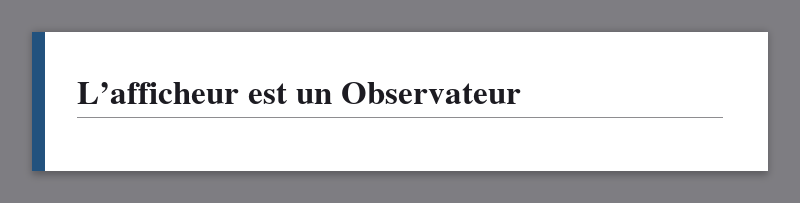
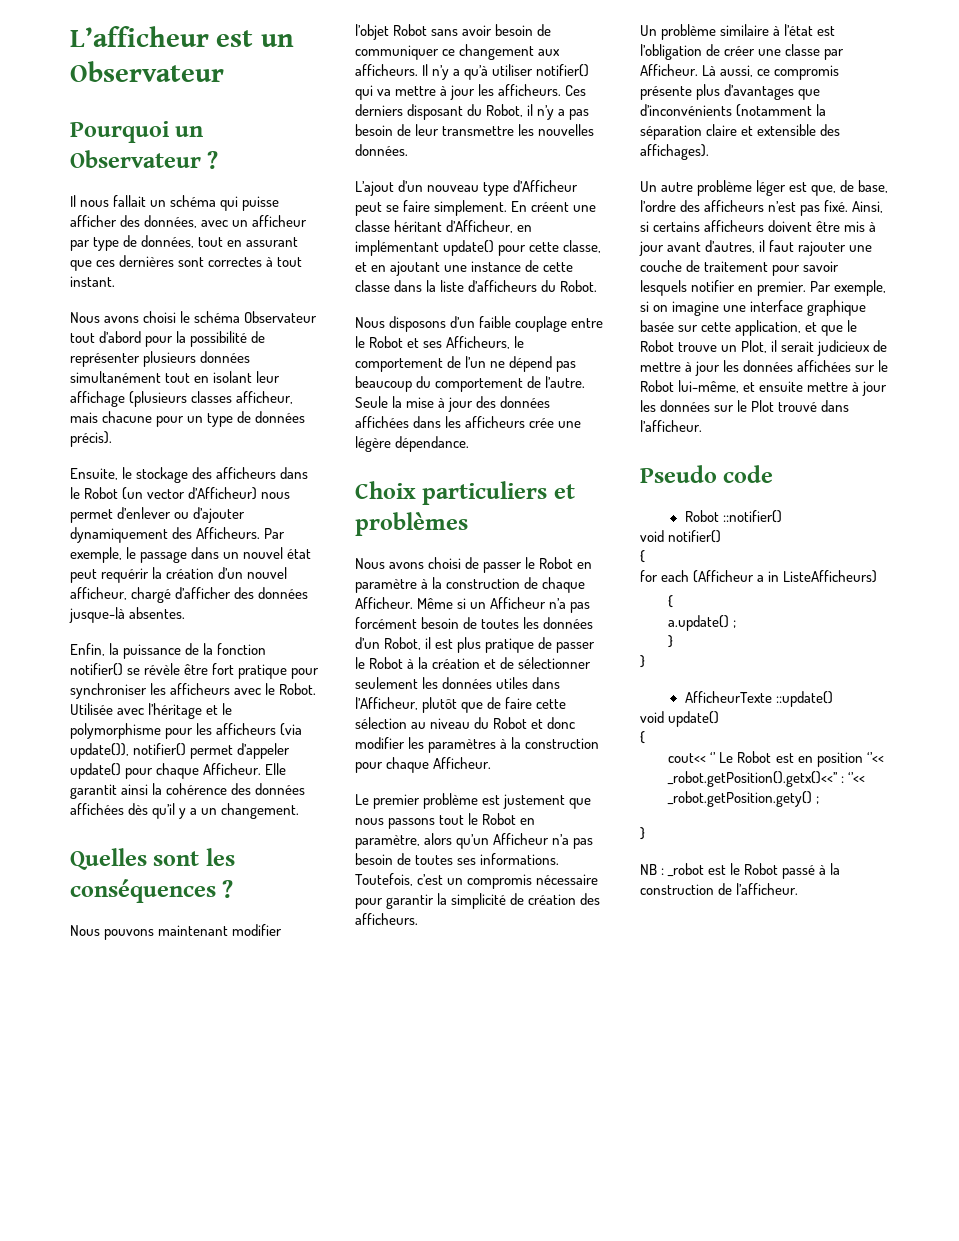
+ Pourquoi un Observateur ?
+ Il nous fallait un schéma qui puisse afficher des données, avec un afficheur par type de données, tout en assurant que ces dernières sont correctes à tout instant.
+ Nous avons choisi le schéma Observateur tout d’abord pour la possibilité de représenter plusieurs données simultanément tout en isolant leur affichage (plusieurs classes afficheur, mais chacune pour un type de données précis).
+ Ensuite, le stockage des afficheurs dans le Robot (un vector d’Afficheur) nous permet d’enlever ou d’ajouter dynamiquement des Afficheurs. Par exemple, le passage dans un nouvel état peut requérir la création d’un nouvel afficheur, chargé d’afficher des données jusque-là absentes.
+ Enfin, la puissance de la fonction notifier() se révèle être fort pratique pour synchroniser les afficheurs avec le Robot. Utilisée avec l’héritage et le polymorphisme pour les afficheurs (via update()), notifier() permet d’appeler update() pour chaque Afficheur. Elle garantit ainsi la cohérence des données affichées dès qu’il y a un changement.
+ Quelles sont les conséquences ?
+ Nous pouvons maintenant modifier l’objet Robot sans avoir besoin de communiquer ce changement aux afficheurs. Il n’y a qu’à utiliser notifier() qui va mettre à jour les afficheurs. Ces derniers disposant du Robot, il n’y a pas besoin de leur transmettre les nouvelles données.
+ L’ajout d’un nouveau type d’Afficheur peut se faire simplement. En créent une classe héritant d’Afficheur, en implémentant update() pour cette classe, et en ajoutant une instance de cette classe dans la liste d’afficheurs du Robot.
+ Nous disposons d’un faible couplage entre le Robot et ses Afficheurs, le comportement de l’un ne dépend pas beaucoup du comportement de l’autre. Seule la mise à jour des données affichées dans les afficheurs crée une légère dépendance.
+ Choix particuliers et problèmes
+ Nous avons choisi de passer le Robot en paramètre à la construction de chaque Afficheur. Même si un Afficheur n’a pas forcément besoin de toutes les données d’un Robot, il est plus pratique de passer le Robot à la création et de sélectionner seulement les données utiles dans l’Afficheur, plutôt que de faire cette sélection au niveau du Robot et donc modifier les paramètres à la construction pour chaque Afficheur.
+ Le premier problème est justement que nous passons tout le Robot en paramètre, alors qu’un Afficheur n’a pas besoin de toutes ses informations. Toutefois, c’est un compromis nécessaire pour garantir la simplicité de création des afficheurs.
+ Un problème similaire à l’état est l’obligation de créer une classe par Afficheur. Là aussi, ce compromis présente plus d’avantages que d’inconvénients (notamment la séparation claire et extensible des affichages).
+ Un autre problème léger est que, de base, l’ordre des afficheurs n’est pas fixé. Ainsi, si certains afficheurs doivent être mis à jour avant d’autres, il faut rajouter une couche de traitement pour savoir lesquels notifier en premier. Par exemple, si on imagine une interface graphique basée sur cette application, et que le Robot trouve un Plot, il serait judicieux de mettre à jour les données affichées sur le Robot lui-même, et ensuite mettre à jour les données sur le Plot trouvé dans l’afficheur.
+ Pseudo code
+ Robot ::notifier()
+ void notifier()
+ {
+ for each (Afficheur a in ListeAfficheurs)
+ {
+ a.update() ;
+ }
+ }
+ AfficheurTexte ::update()
+ void update()
+ {
+ cout<< ‘’ Le Robot est en position ‘’<< _robot.getPosition().getx()<<’’ : ‘’<< _robot.getPosition.gety() ;
+ }
+ NB : _robot est le Robot passé à la construction de l’afficheur.

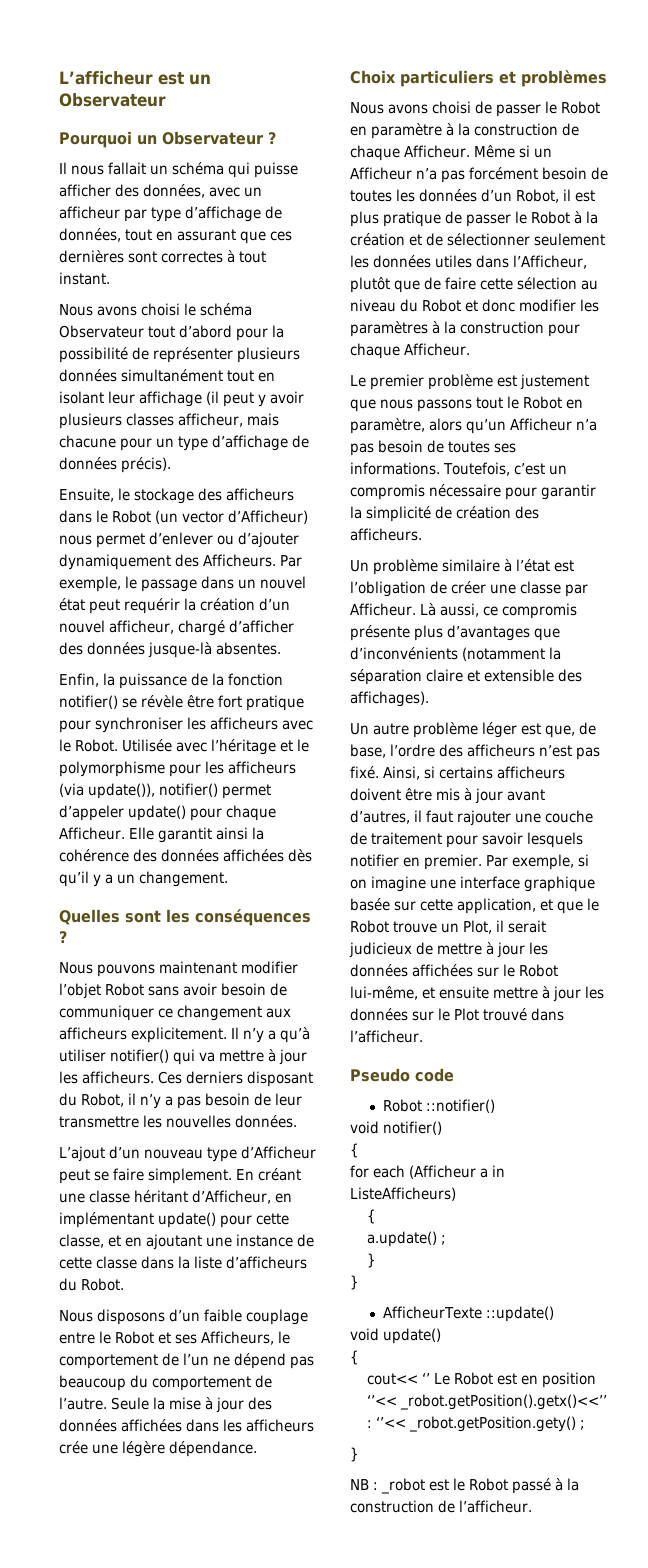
- Il nous fallait un schéma qui puisse afficher des données, avec un afficheur par type de données, tout en assurant que ces dernières sont correctes à tout instant.
+ Il nous fallait un schéma qui puisse afficher des données, avec un afficheur par type d’affichage de données, tout en assurant que ces dernières sont correctes à tout instant.
- Nous avons choisi le schéma Observateur tout d’abord pour la possibilité de représenter plusieurs données simultanément tout en isolant leur affichage (plusieurs classes afficheur, mais chacune pour un type de données précis).
+ Nous avons choisi le schéma Observateur tout d’abord pour la possibilité de représenter plusieurs données simultanément tout en isolant leur affichage (il peut y avoir plusieurs classes afficheur, mais chacune pour un type d’affichage de données précis).
- Nous pouvons maintenant modifier l’objet Robot sans avoir besoin de communiquer ce changement aux afficheurs.
+ Nous pouvons maintenant modifier l’objet Robot sans avoir besoin de communiquer ce changement aux afficheurs explicitement.
- En créent une classe héritant d’Afficheur, en implémentant update() pour cette classe, et en ajoutant une instance de cette classe dans la liste d’afficheurs du Robot.
+ En créant une classe héritant d’Afficheur, en implémentant update() pour cette classe, et en ajoutant une instance de cette classe dans la liste d’afficheurs du Robot.

